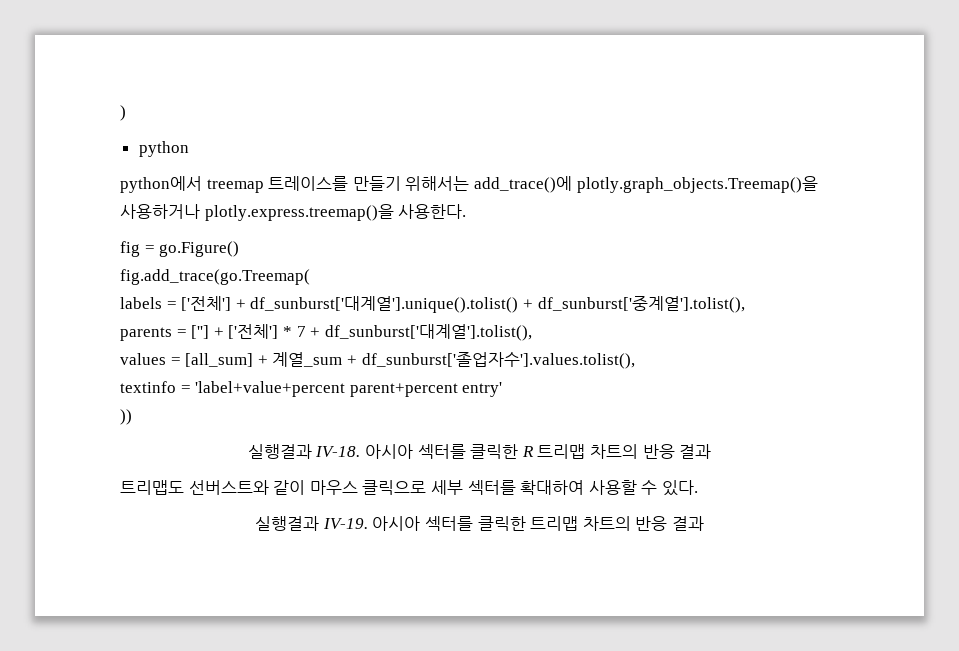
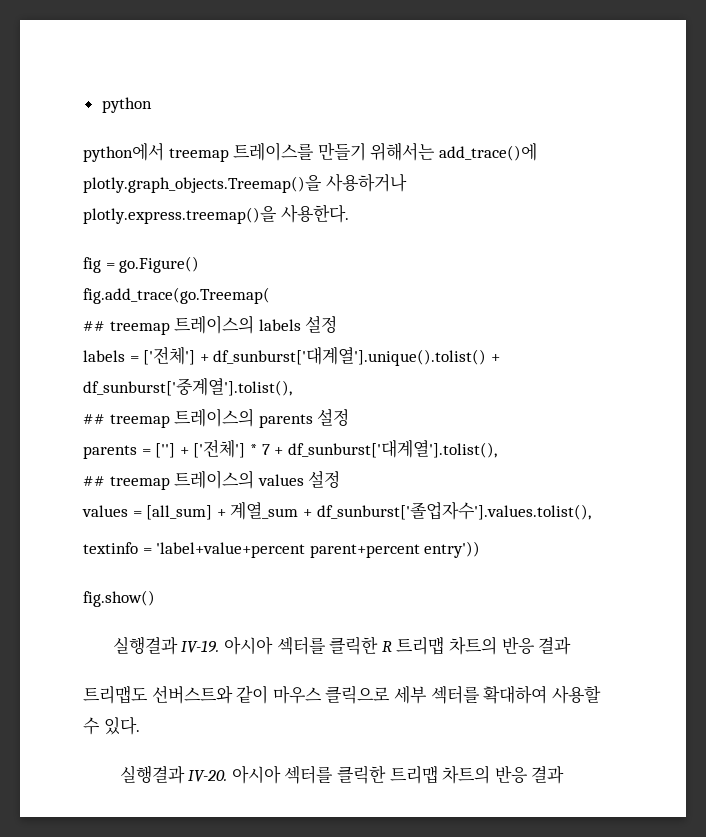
- )
+ ## treemap 트레이스의 labels 설정
+ ## treemap 트레이스의 parents 설정
+ ## treemap 트레이스의 values 설정
- textinfo = 'label+value+percent parent+percent entry'
- ))
- 실행결과 IV-18.
+ textinfo = 'label+value+percent parent+percent entry'))
+ fig.show()
+ 실행결과 IV-19.
- 실행결과 IV-19.
+ 실행결과 IV-20.

